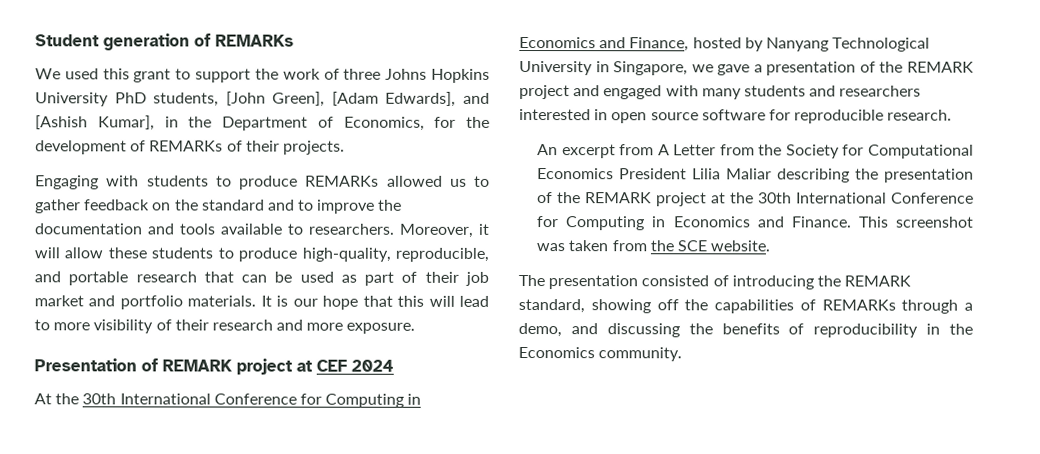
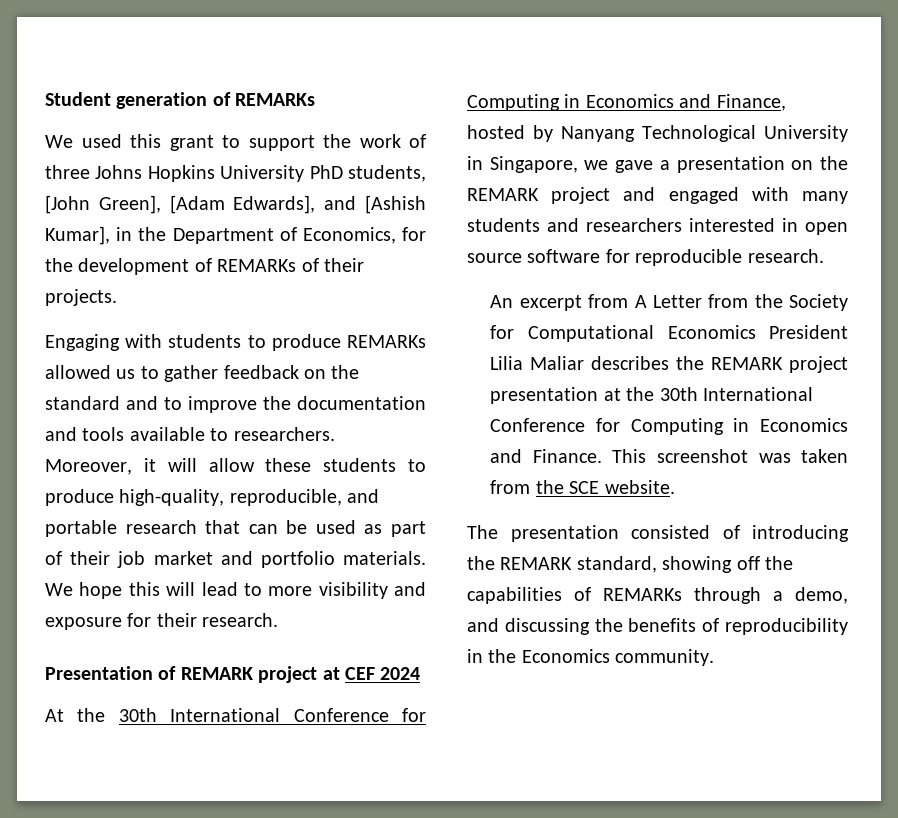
- It is our hope that this will lead to more visibility of their research and more exposure.
+ We hope this will lead to more visibility and exposure for their research.
- At the 30th International Conference for Computing in Economics and Finance, hosted by Nanyang Technological University in Singapore, we gave a presentation of the REMARK project and engaged with many students and researchers interested in open source software for reproducible research.
+ At the 30th International Conference for Computing in Economics and Finance, hosted by Nanyang Technological University in Singapore, we gave a presentation on the REMARK project and engaged with many students and researchers interested in open source software for reproducible research.
- An excerpt from A Letter from the Society for Computational Economics President Lilia Maliar describing the presentation of the REMARK project at the 30th International Conference for Computing in Economics and Finance.
+ An excerpt from A Letter from the Society for Computational Economics President Lilia Maliar describes the REMARK project presentation at the 30th International Conference for Computing in Economics and Finance.

